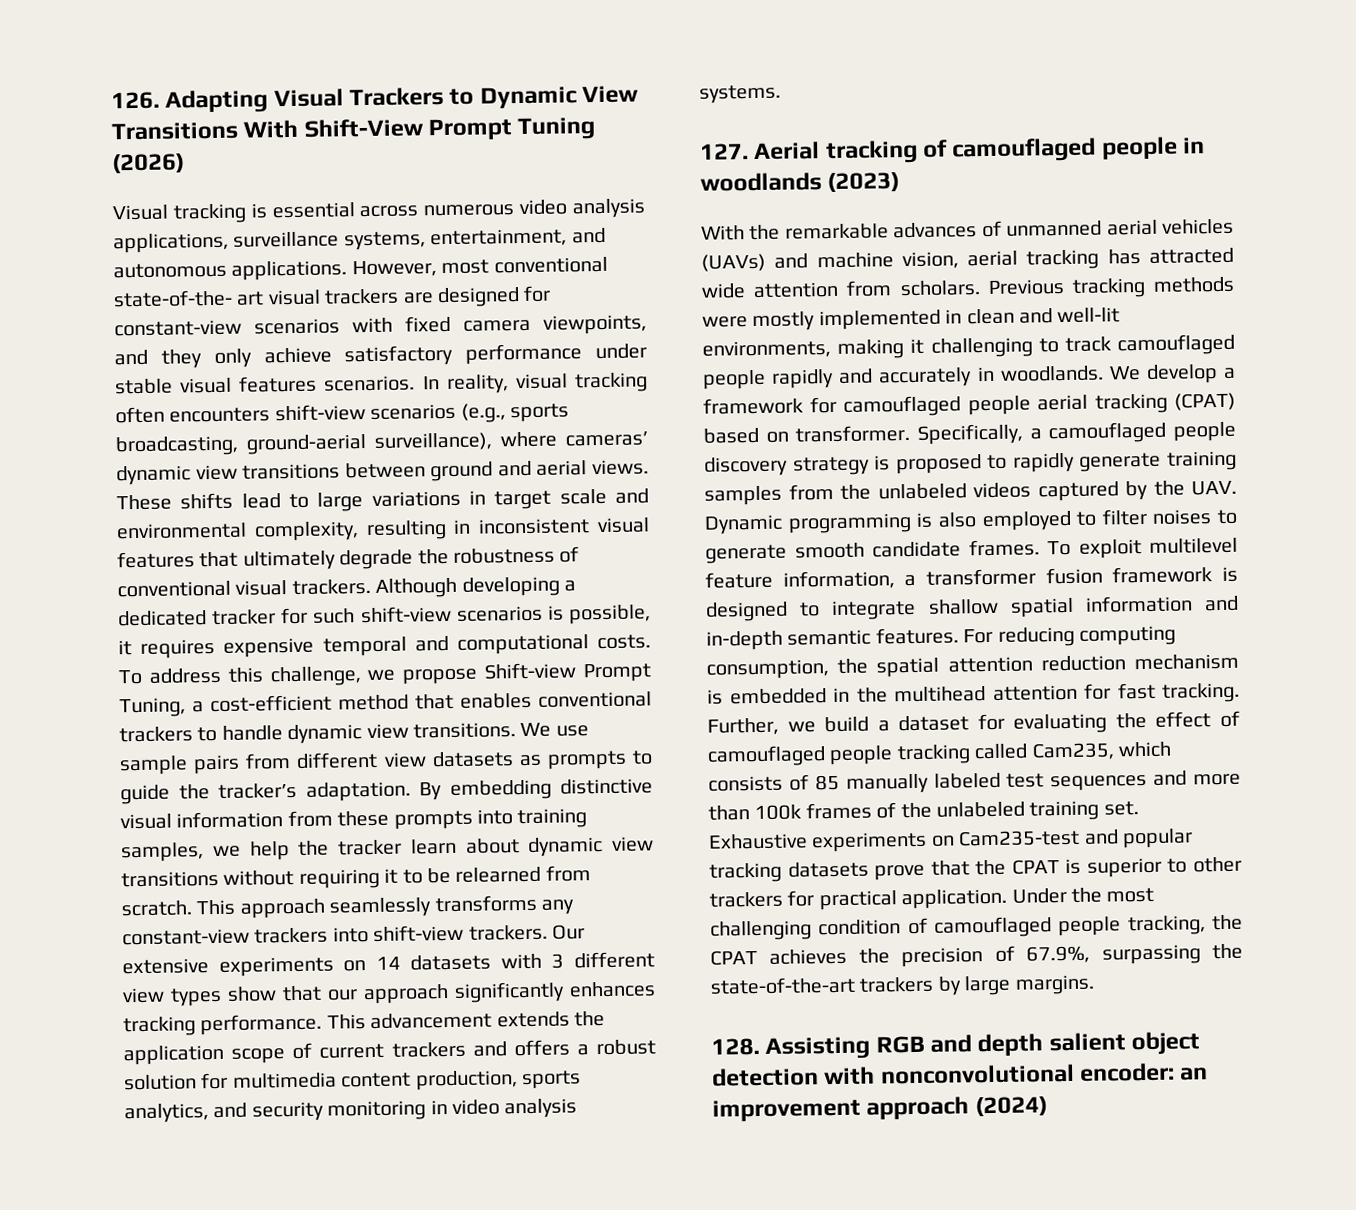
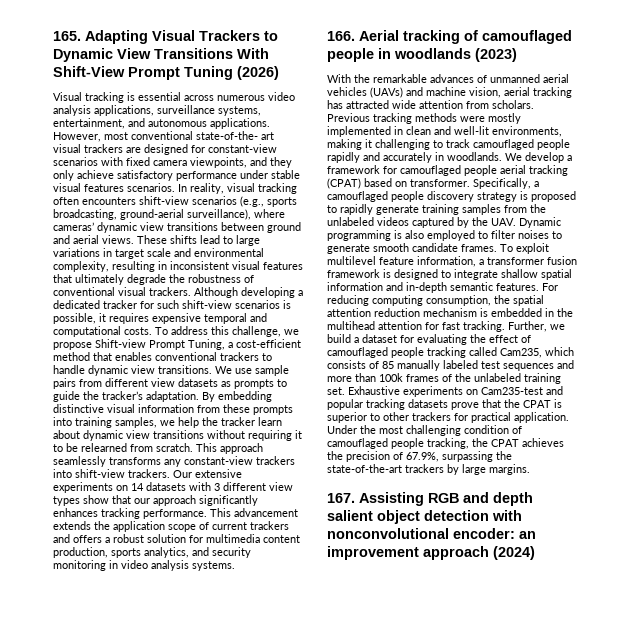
- 126. Adapting Visual Trackers to Dynamic View Transitions With Shift-View Prompt Tuning (2026)
+ 165. Adapting Visual Trackers to Dynamic View Transitions With Shift-View Prompt Tuning (2026)
- 127. Aerial tracking of camouflaged people in woodlands (2023)
+ 166. Aerial tracking of camouflaged people in woodlands (2023)
- 128. Assisting RGB and depth salient object detection with nonconvolutional encoder: an improvement approach (2024)
+ 167. Assisting RGB and depth salient object detection with nonconvolutional encoder: an improvement approach (2024)

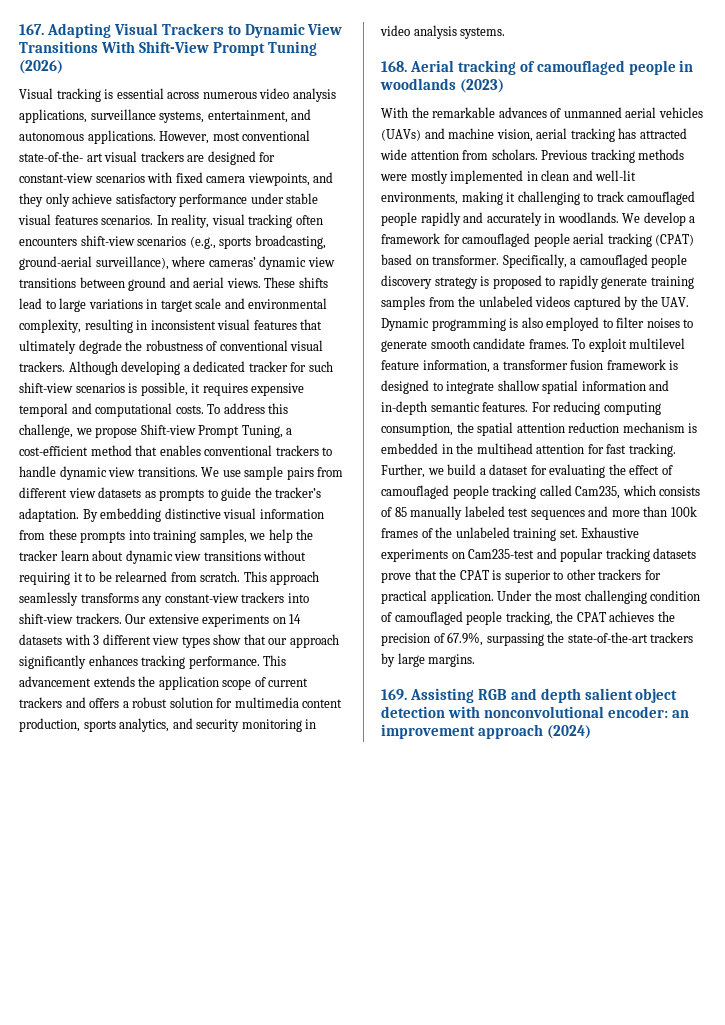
- 165. Adapting Visual Trackers to Dynamic View Transitions With Shift-View Prompt Tuning (2026)
+ 167. Adapting Visual Trackers to Dynamic View Transitions With Shift-View Prompt Tuning (2026)
- 166. Aerial tracking of camouflaged people in woodlands (2023)
+ 168. Aerial tracking of camouflaged people in woodlands (2023)
- 167. Assisting RGB and depth salient object detection with nonconvolutional encoder: an improvement approach (2024)
+ 169. Assisting RGB and depth salient object detection with nonconvolutional encoder: an improvement approach (2024)

